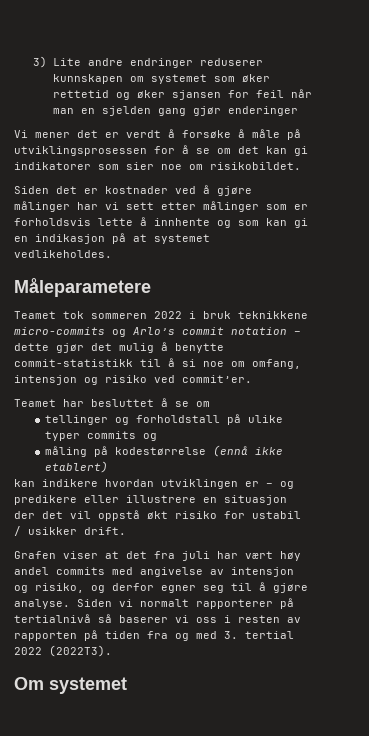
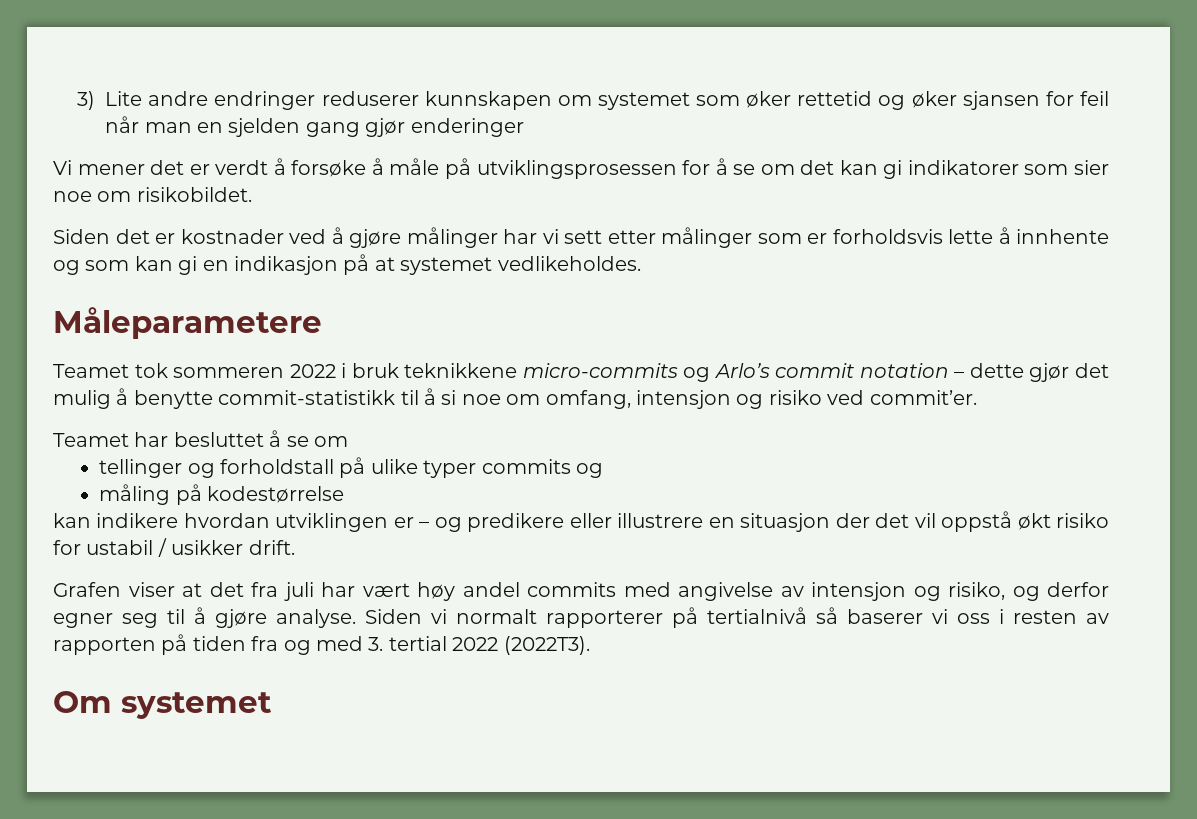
- måling på kodestørrelse (ennå ikke etablert)
+ måling på kodestørrelse

